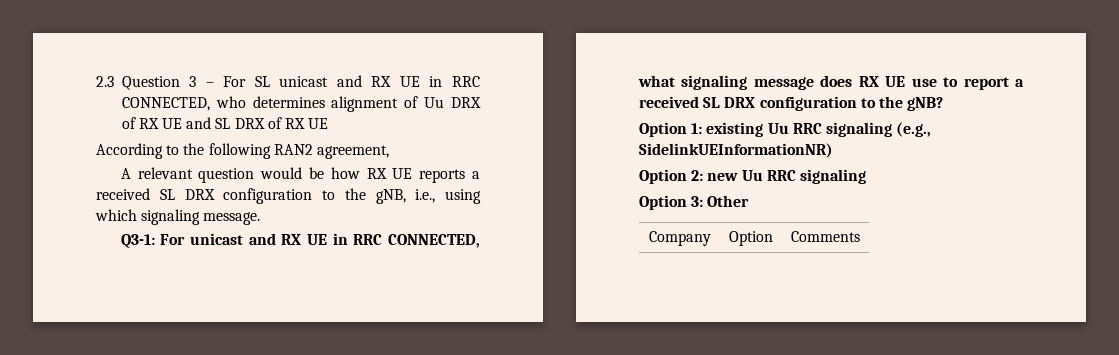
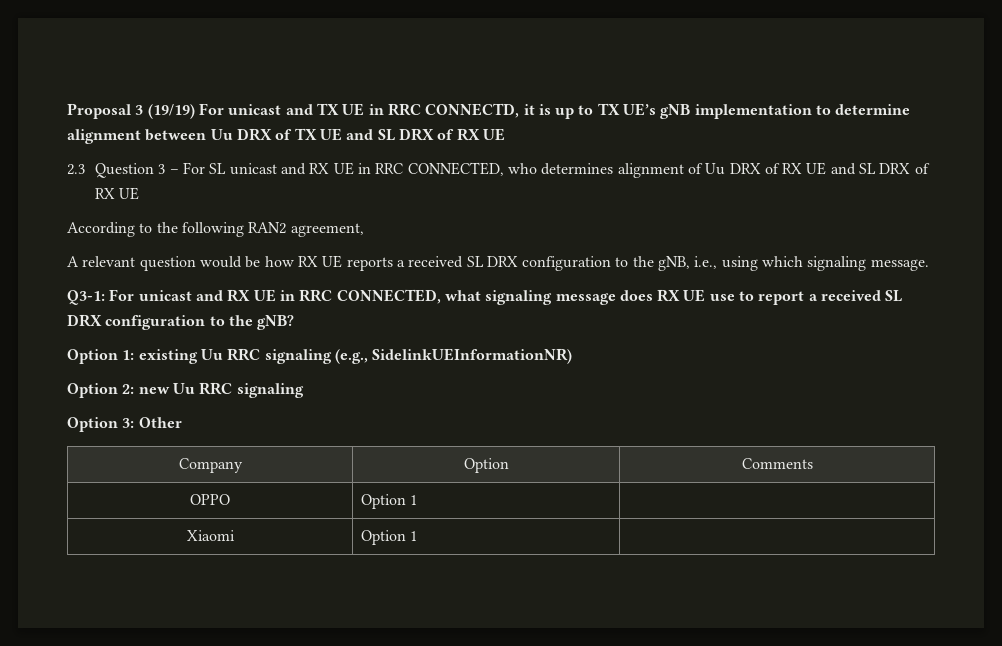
+ Proposal 3 (19/19) For unicast and TX UE in RRC CONNECTD, it is up to TX UE’s gNB implementation to determine alignment between Uu DRX of TX UE and SL DRX of RX UE
+ OPPO | Option 1 |
+ Xiaomi | Option 1 |

